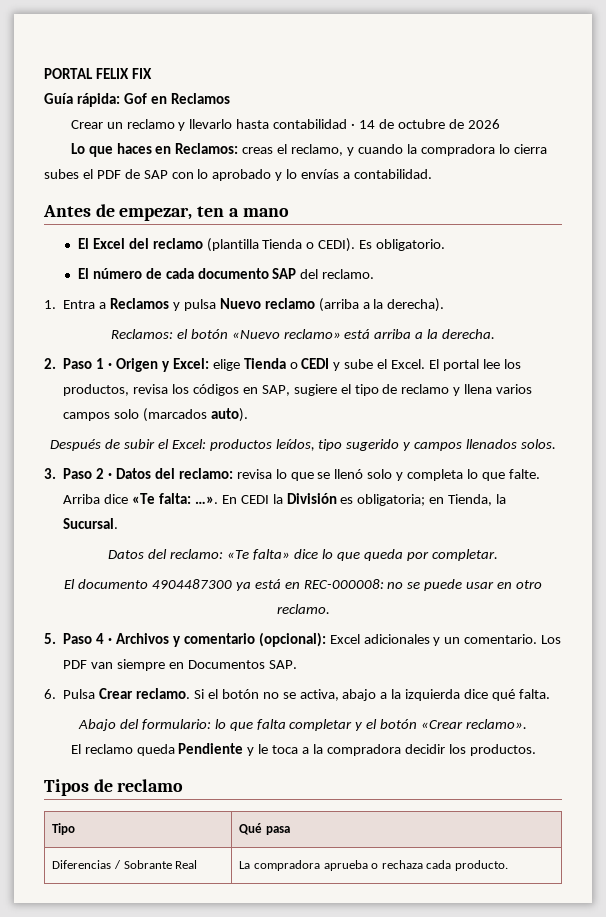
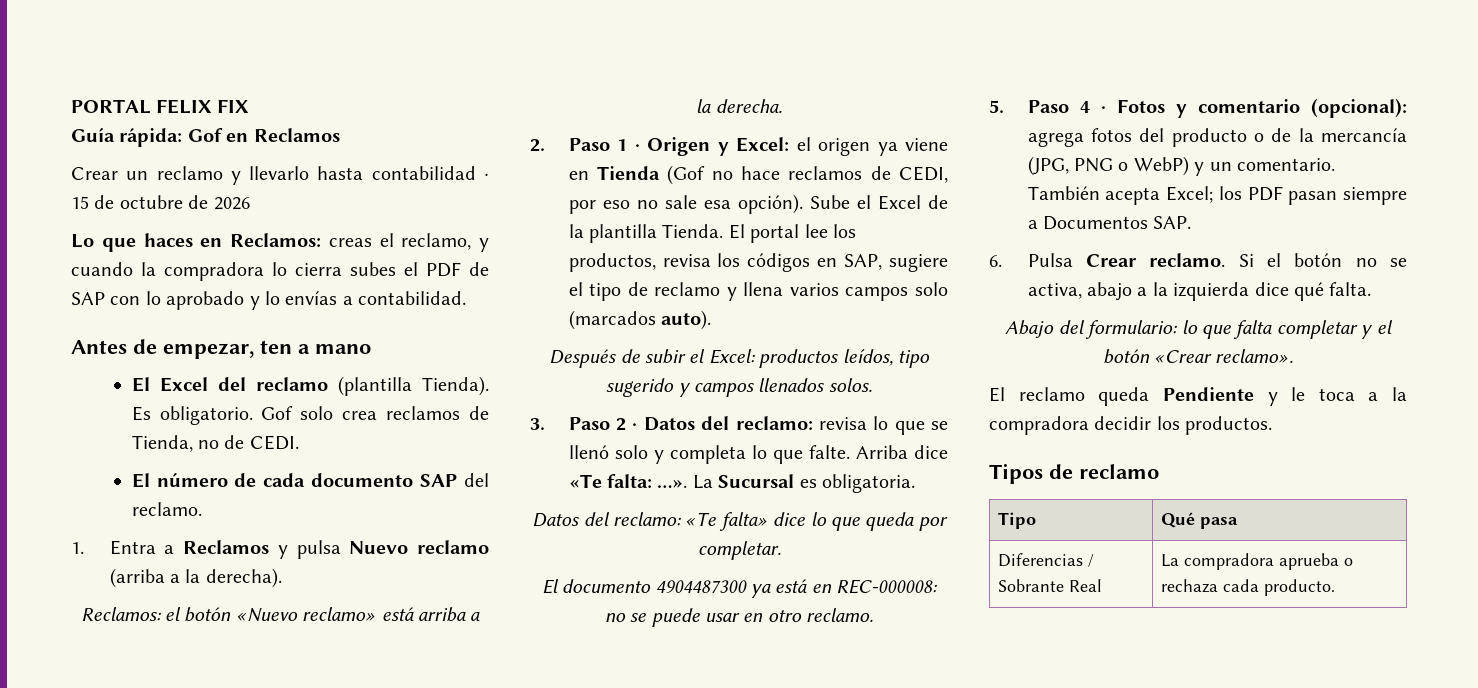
- Crear un reclamo y llevarlo hasta contabilidad · 14 de octubre de 2026
+ Crear un reclamo y llevarlo hasta contabilidad · 15 de octubre de 2026
- El Excel del reclamo (plantilla Tienda o CEDI).
+ El Excel del reclamo (plantilla Tienda).
+ Gof solo crea reclamos de Tienda, no de CEDI.
- 2. Paso 1 · Origen y Excel: elige Tienda o CEDI y sube el Excel.
+ 2. Paso 1 · Origen y Excel: el origen ya viene en Tienda (Gof no hace reclamos de CEDI, por eso no sale esa opción). Sube el Excel de la plantilla Tienda.
- En CEDI la División es obligatoria; en Tienda, la Sucursal.
+ La Sucursal es obligatoria.
- 5. Paso 4 · Archivos y comentario (opcional): Excel adicionales y un comentario. Los PDF van siempre en Documentos SAP.
+ 5. Paso 4 · Fotos y comentario (opcional): agrega fotos del producto o de la mercancía (JPG, PNG o WebP) y un comentario. También acepta Excel; los PDF pasan siempre a Documentos SAP.

